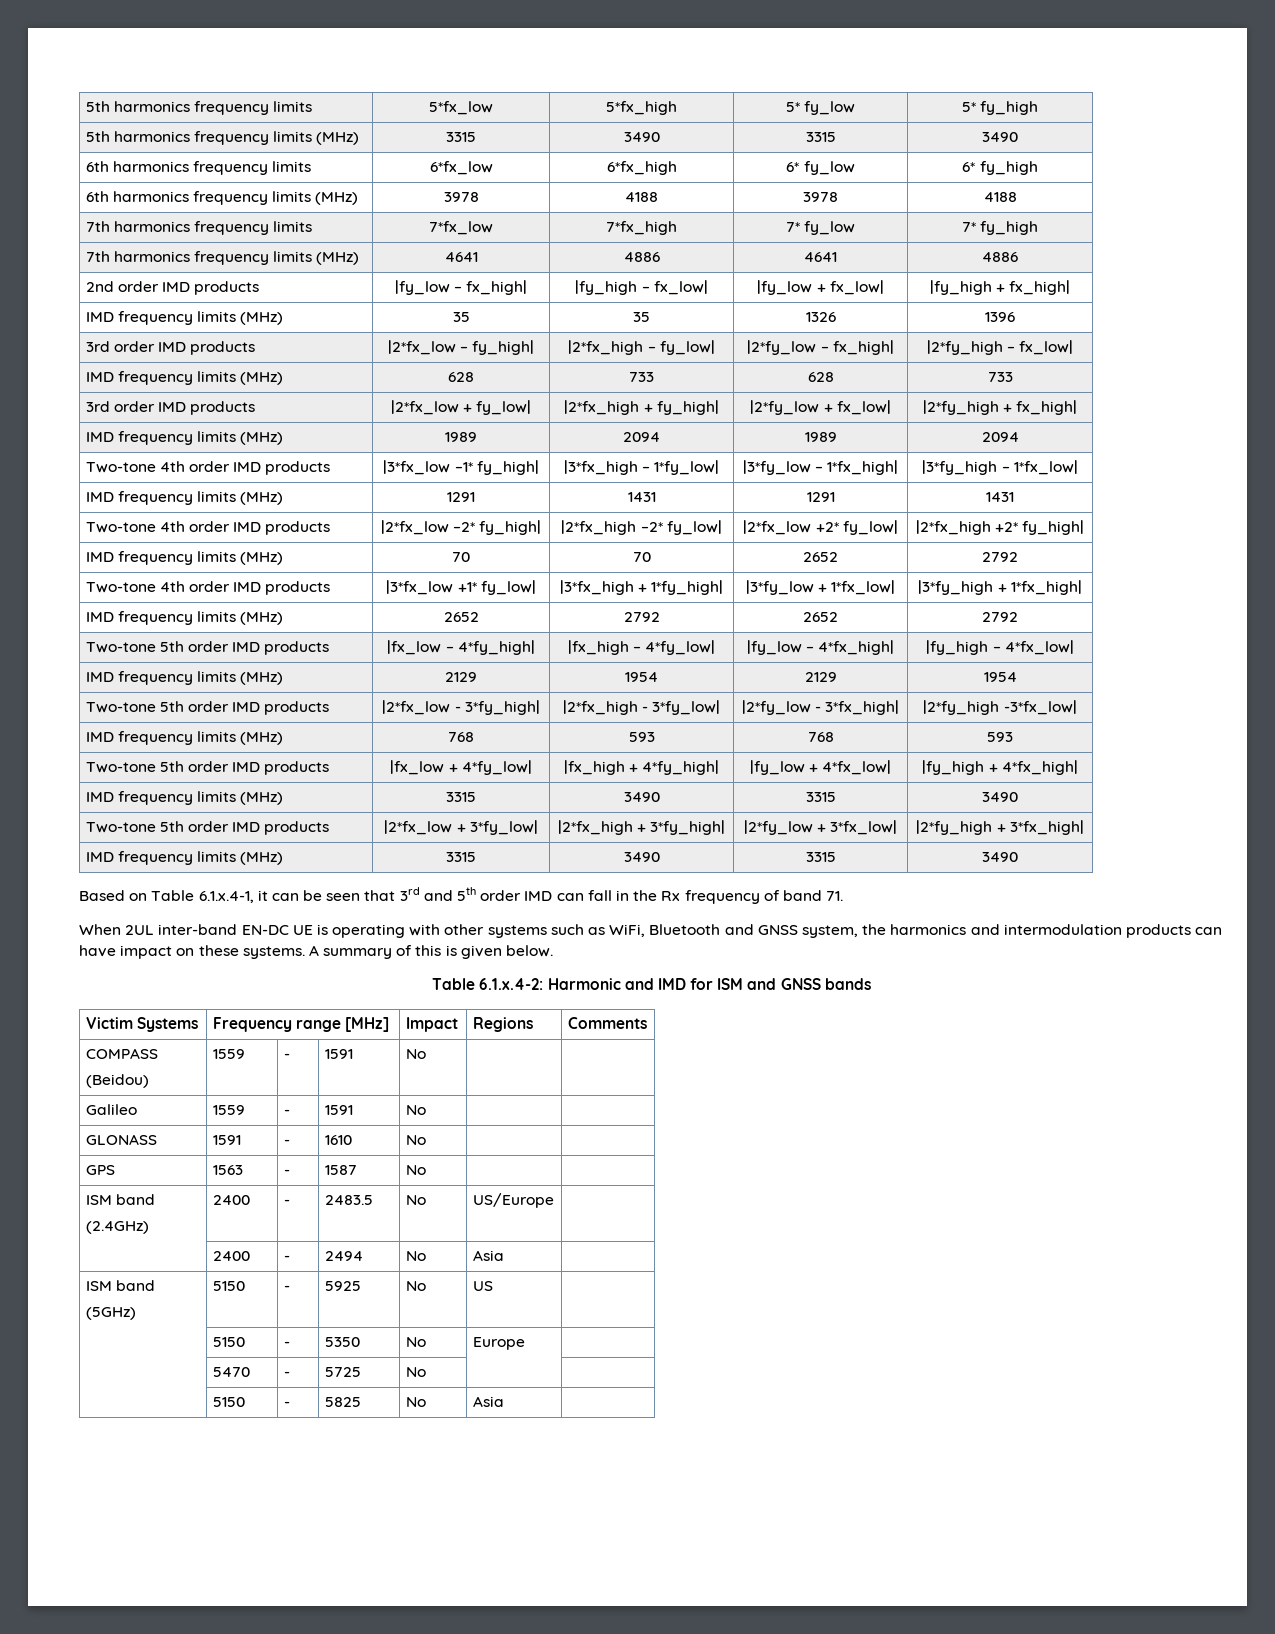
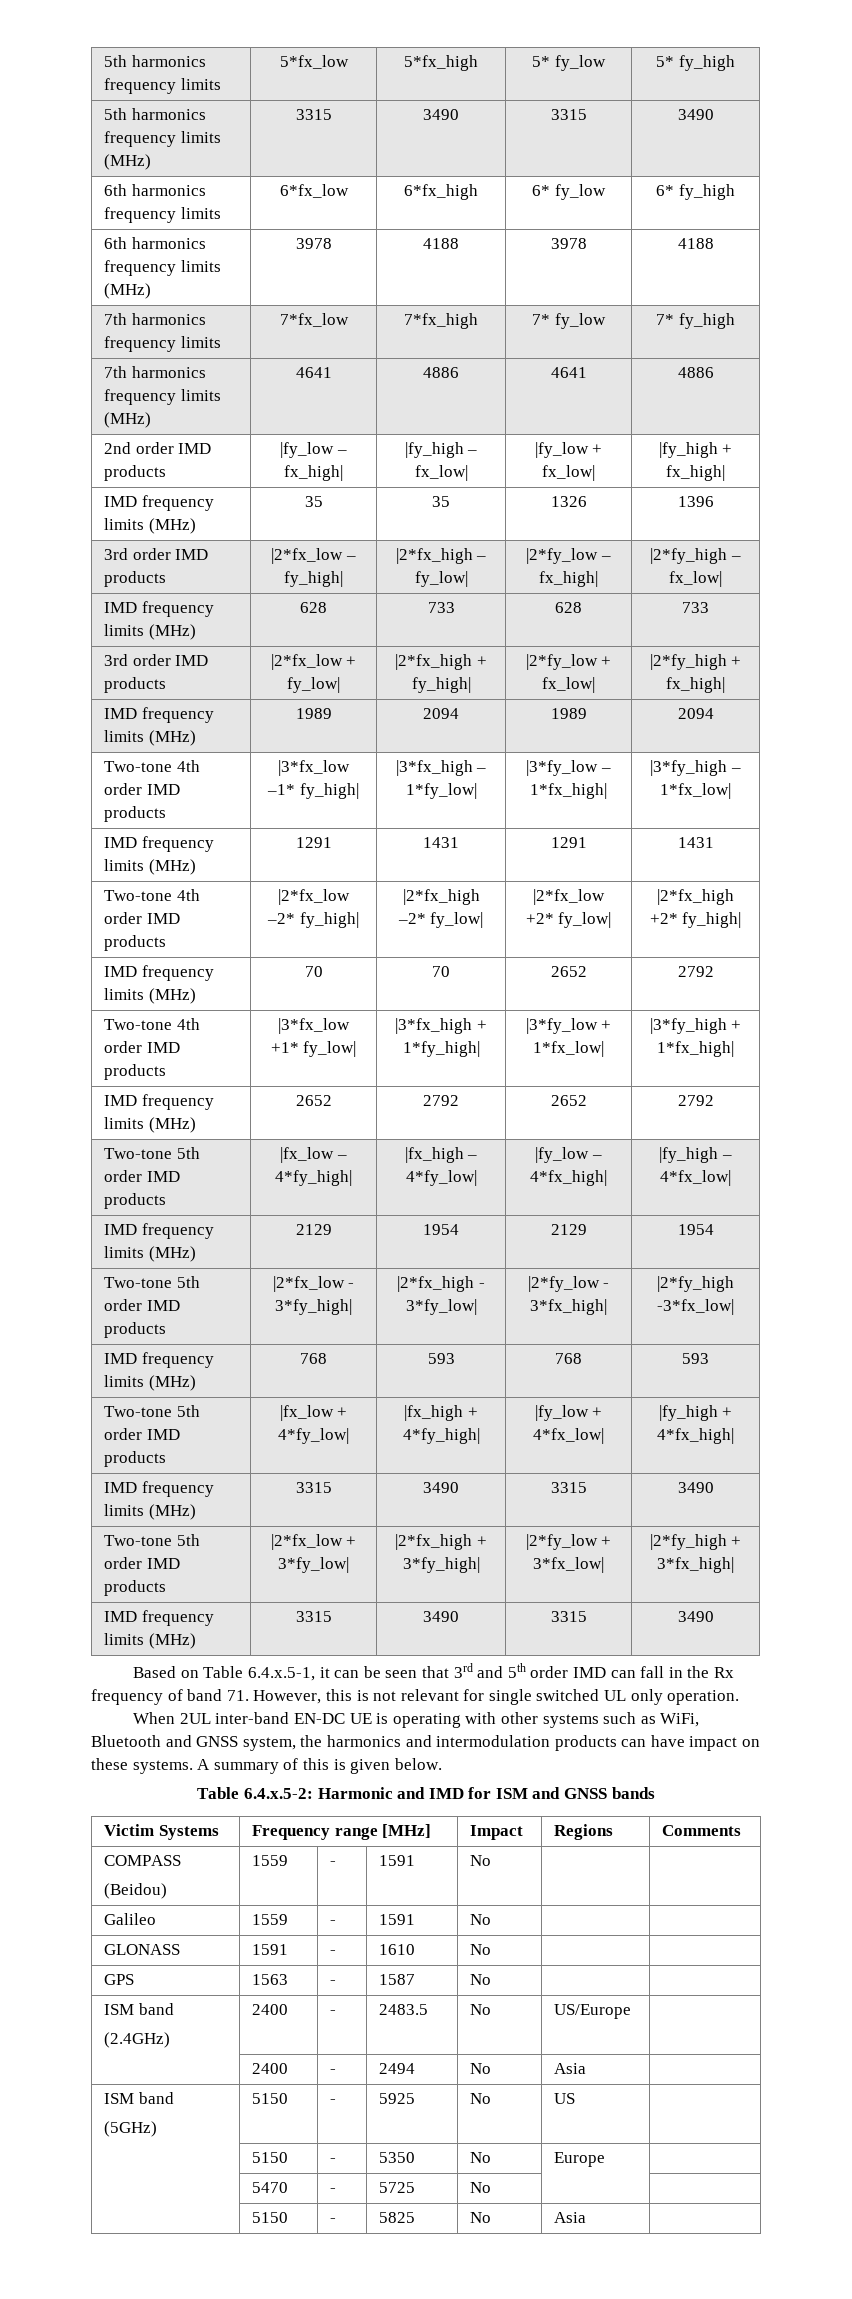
- Based on Table 6.1.x.4-1, it can be seen that 3rd and 5th order IMD can fall in the Rx frequency of band 71.
+ Based on Table 6.4.x.5-1, it can be seen that 3rd and 5th order IMD can fall in the Rx frequency of band 71. However, this is not relevant for single switched UL only operation.
- Table 6.1.x.4-2: Harmonic and IMD for ISM and GNSS bands
+ Table 6.4.x.5-2: Harmonic and IMD for ISM and GNSS bands

